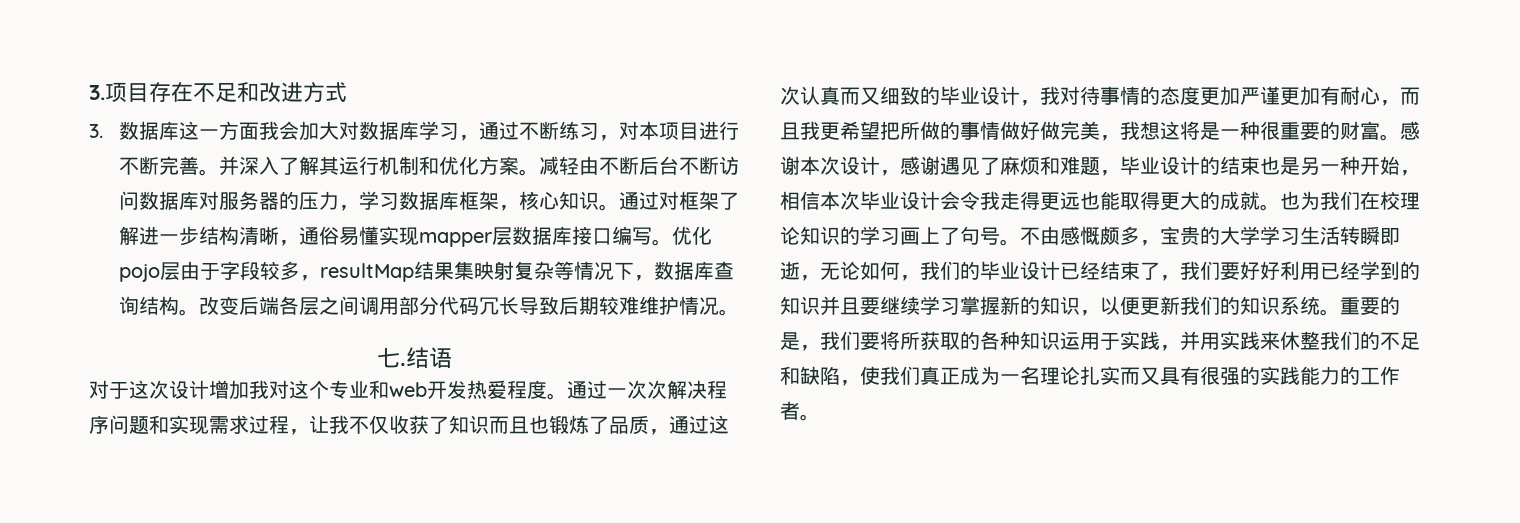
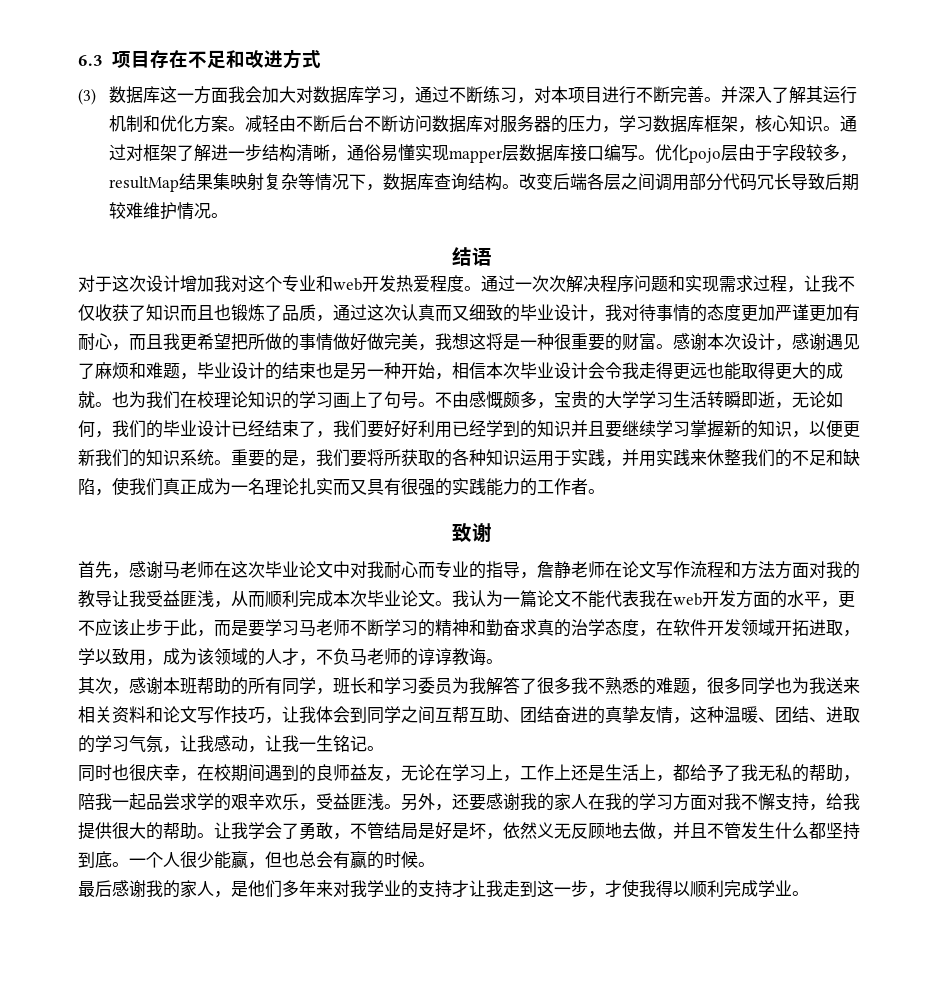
- 3.项目存在不足和改进方式
+ 6.3项目存在不足和改进方式
- 3.数据库这一方面我会加大对数据库学习，通过不断练习，对本项目进行不断完善。
+ (3)数据库这一方面我会加大对数据库学习，通过不断练习，对本项目进行不断完善。
- 七.
+ 致谢
+ 首先，感谢马老师在这次毕业论文中对我耐心而专业的指导，詹静老师在论文写作流程和方法方面对我的教导让我受益匪浅，从而顺利完成本次毕业论文。我认为一篇论文不能代表我在web开发方面的水平，更不应该止步于此，而是要学习马老师不断学习的精神和勤奋求真的治学态度，在软件开发领域开拓进取，学以致用，成为该领域的人才，不负马老师的谆谆教诲。
+ 其次，感谢本班帮助的所有同学，班长和学习委员为我解答了很多我不熟悉的难题，很多同学也为我送来相关资料和论文写作技巧，让我体会到同学之间互帮互助、团结奋进的真挚友情，这种温暖、团结、进取的学习气氛，让我感动，让我一生铭记。
+ 同时也很庆幸，在校期间遇到的良师益友，无论在学习上，工作上还是生活上，都给予了我无私的帮助，陪我一起品尝求学的艰辛欢乐，受益匪浅。另外，还要感谢我的家人在我的学习方面对我不懈支持，给我提供很大的帮助。让我学会了勇敢，不管结局是好是坏，依然义无反顾地去做，并且不管发生什么都坚持到底。一个人很少能赢，但也总会有赢的时候。
+ 最后感谢我的家人，是他们多年来对我学业的支持才让我走到这一步，才使我得以顺利完成学业。

